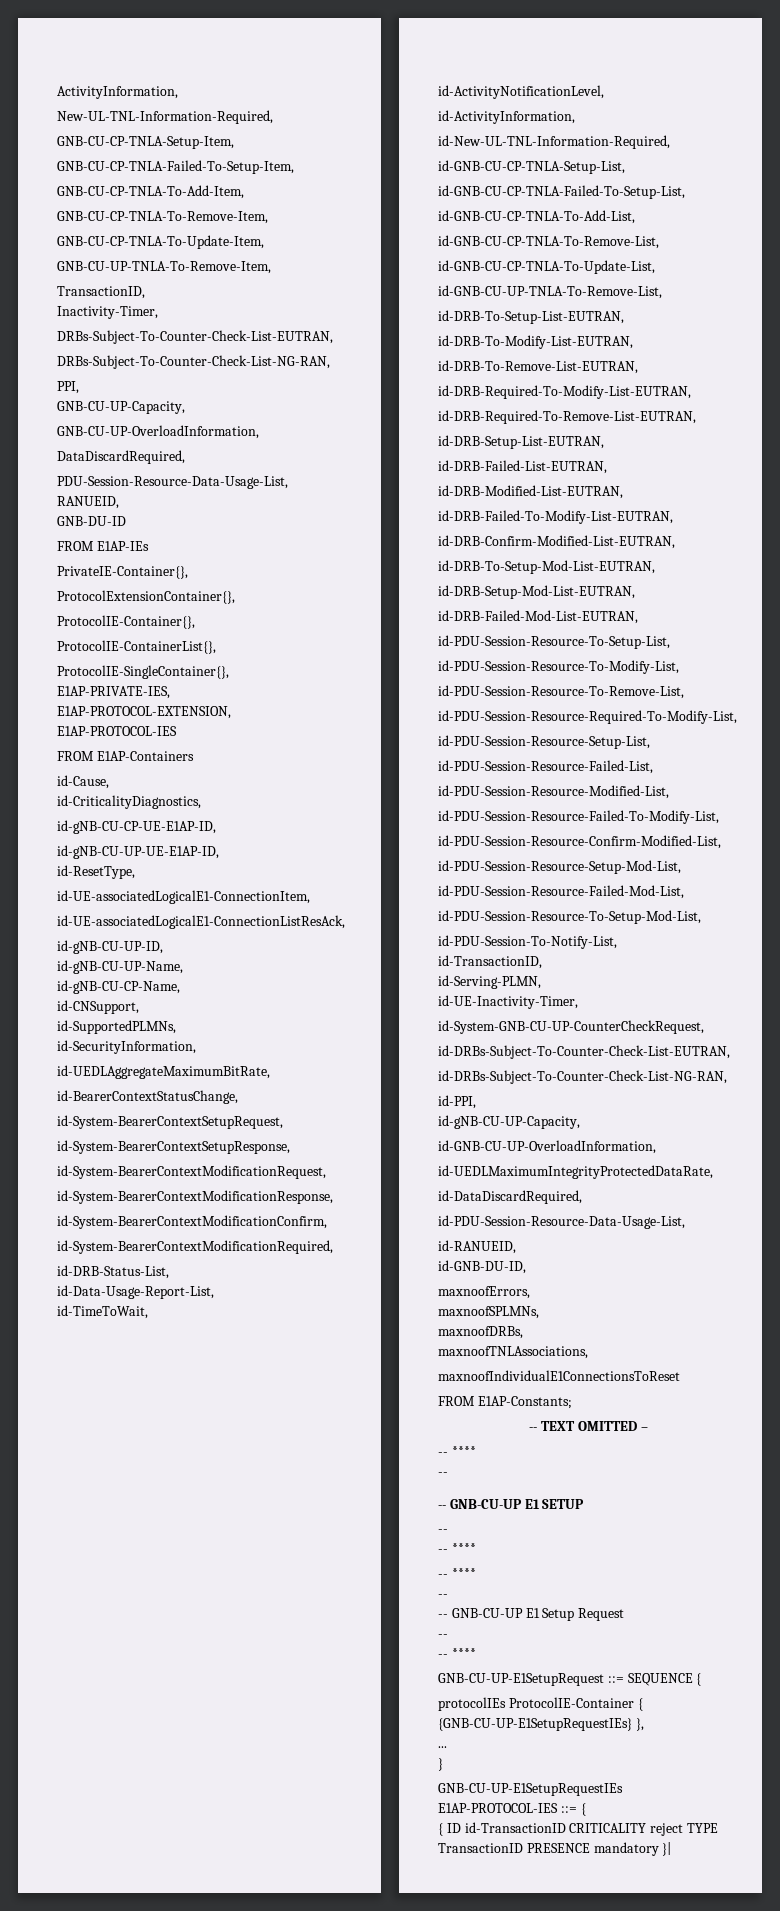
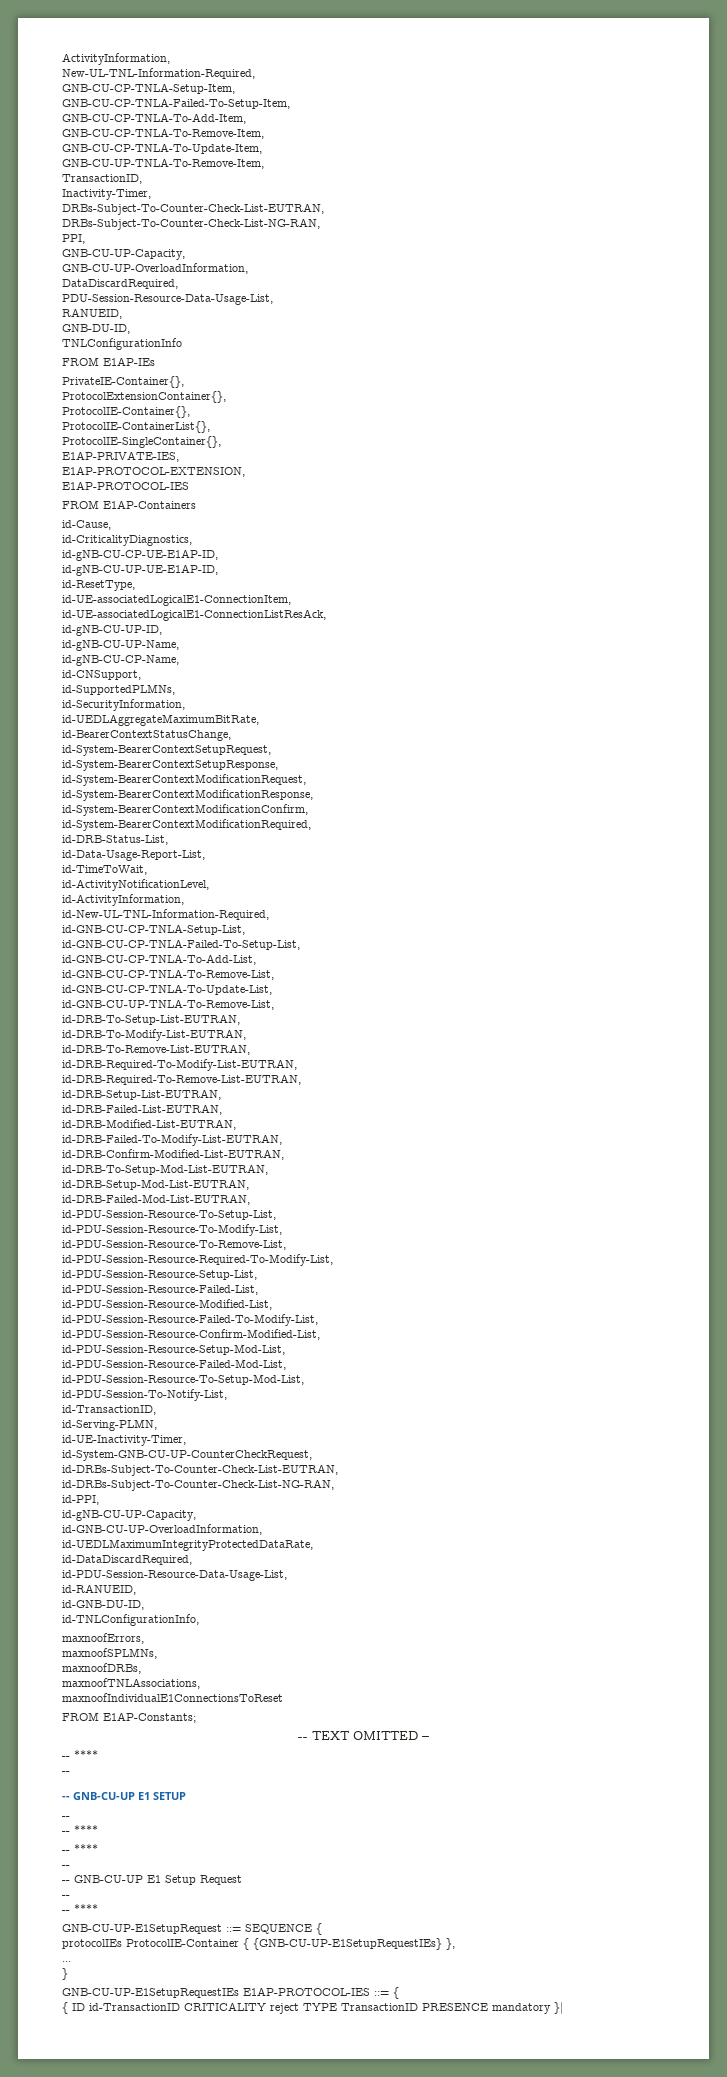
- GNB-DU-ID
+ GNB-DU-ID,
+ TNLConfigurationInfo
+ id-TNLConfigurationInfo,

